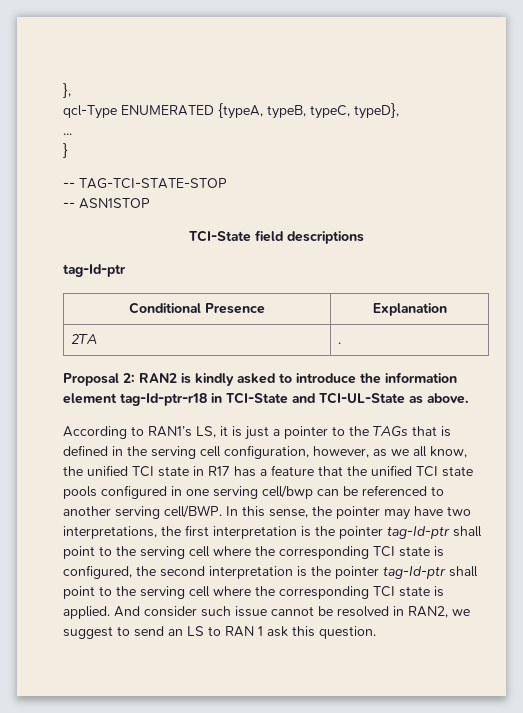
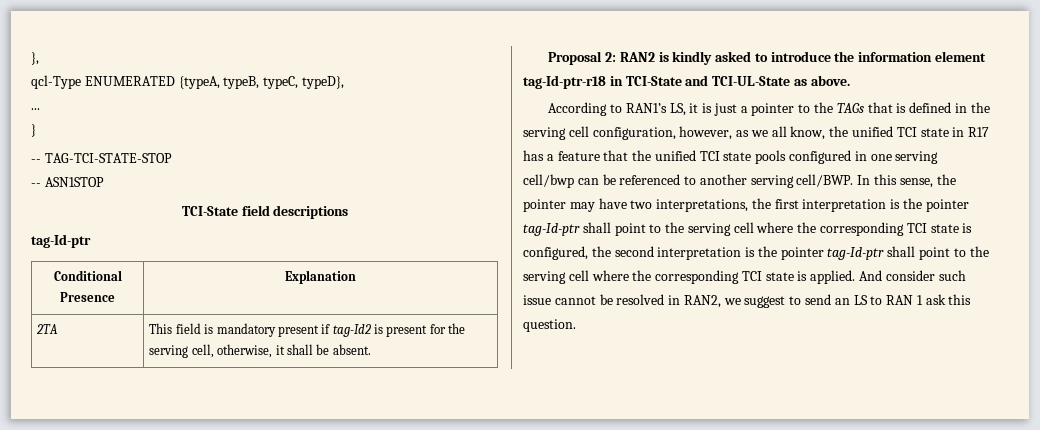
- 2TA | .
+ 2TA | This field is mandatory present if tag-Id2 is present for the serving cell, otherwise, it shall be absent.

